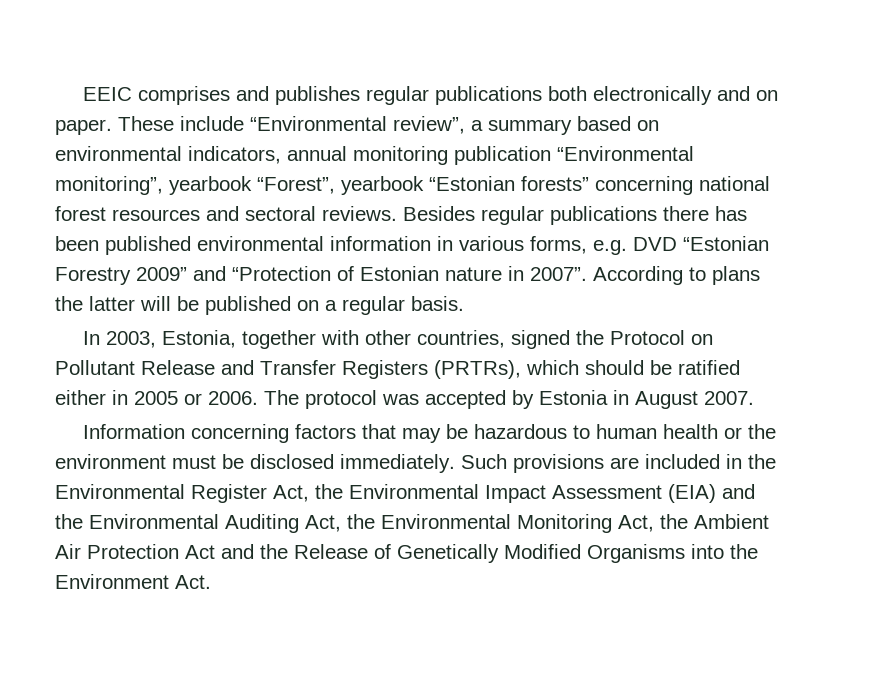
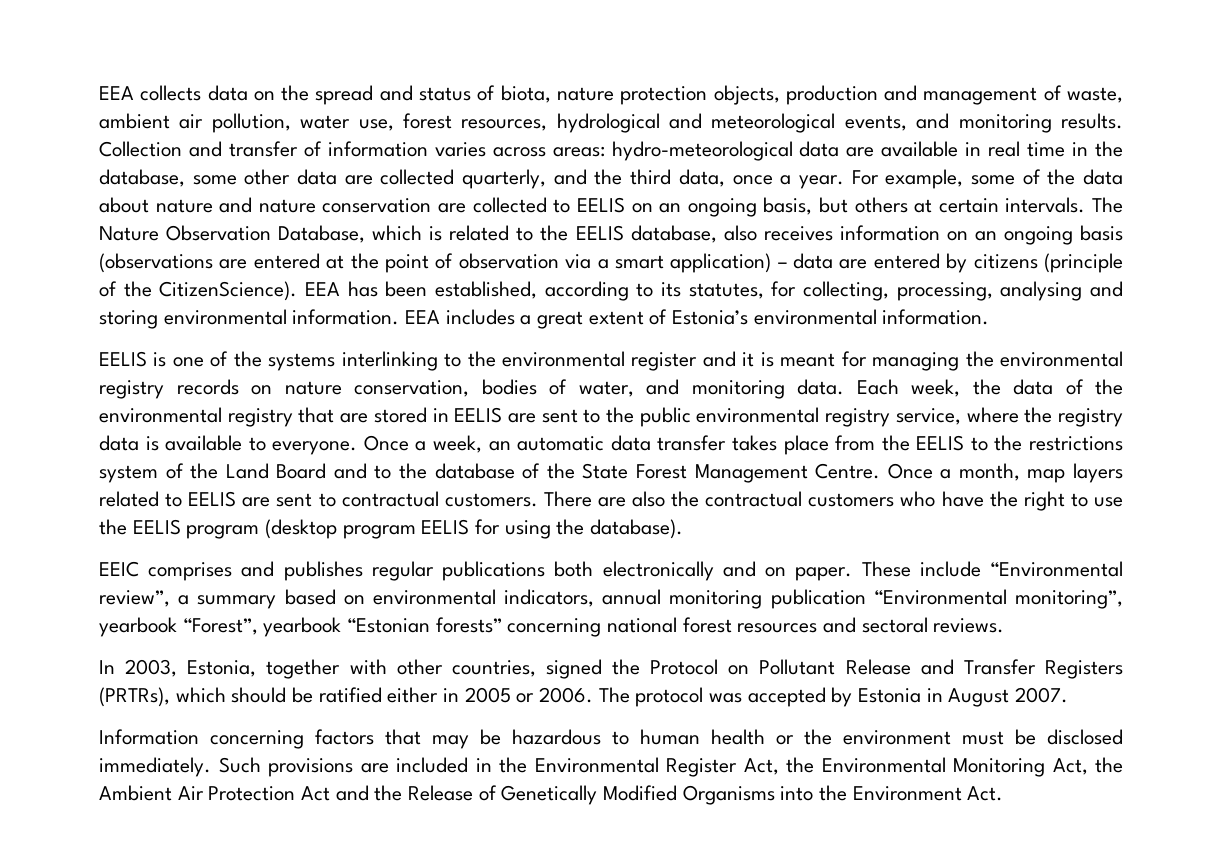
+ EEA collects data on the spread and status of biota, nature protection objects, production and management of waste, ambient air pollution, water use, forest resources, hydrological and meteorological events, and monitoring results. Collection and transfer of information varies across areas: hydro-meteorological data are available in real time in the database, some other data are collected quarterly, and the third data, once a year. For example, some of the data about nature and nature conservation are collected to EELIS on an ongoing basis, but others at certain intervals. The Nature Observation Database, which is related to the EELIS database, also receives information on an ongoing basis (observations are entered at the point of observation via a smart application) – data are entered by citizens (principle of the CitizenScience). EEA has been established, according to its statutes, for collecting, processing, analysing and storing environmental information. EEA includes a great extent of Estonia’s environmental information.
+ EELIS is one of the systems interlinking to the environmental register and it is meant for managing the environmental registry records on nature conservation, bodies of water, and monitoring data. Each week, the data of the environmental registry that are stored in EELIS are sent to the public environmental registry service, where the registry data is available to everyone. Once a week, an automatic data transfer takes place from the EELIS to the restrictions system of the Land Board and to the database of the State Forest Management Centre. Once a month, map layers related to EELIS are sent to contractual customers. There are also the contractual customers who have the right to use the EELIS program (desktop program EELIS for using the database).
- Besides regular publications there has been published environmental information in various forms, e.g. DVD “Estonian Forestry 2009” and “Protection of Estonian nature in 2007”. According to plans the latter will be published on a regular basis.
- Such provisions are included in the Environmental Register Act, the Environmental Impact Assessment (EIA) and the Environmental Auditing Act, the Environmental Monitoring Act, the Ambient Air Protection Act and the Release of Genetically Modified Organisms into the Environment Act.
+ Such provisions are included in the Environmental Register Act, the Environmental Monitoring Act, the Ambient Air Protection Act and the Release of Genetically Modified Organisms into the Environment Act.

